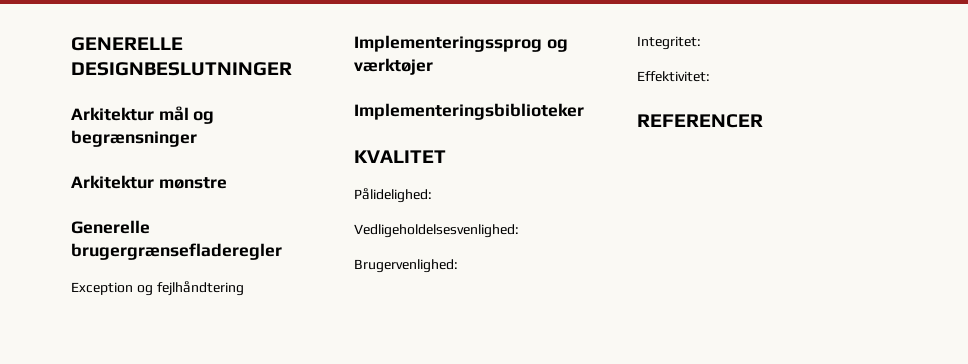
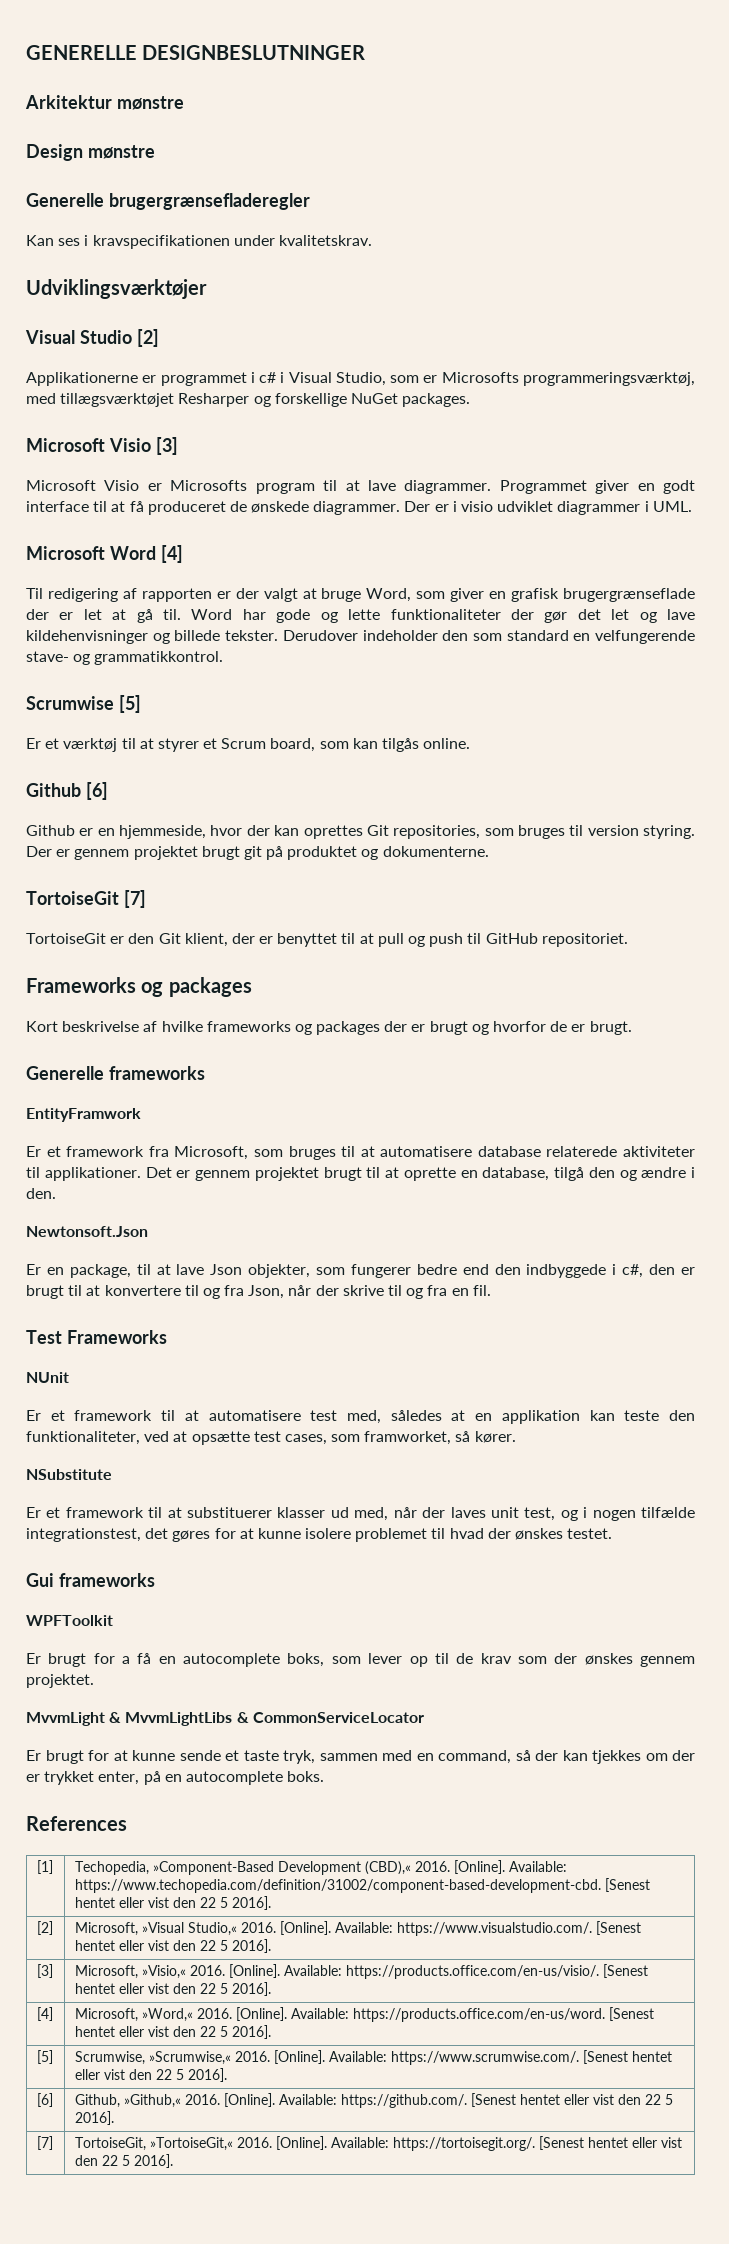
- Arkitektur mål og begrænsninger
  Arkitektur mønstre
+ Design mønstre
- Exception og fejlhåndtering
- Implementeringssprog og værktøjer
- Implementeringsbiblioteker
- KVALITET
- Pålidelighed:
- Vedligeholdelsesvenlighed:
- Brugervenlighed:
- Integritet:
- Effektivitet:
- REFERENCER
+ Kan ses i kravspecifikationen under kvalitetskrav.
+ Udviklingsværktøjer
+ Visual Studio [2]
+ Applikationerne er programmet i c# i Visual Studio, som er Microsofts programmeringsværktøj, med tillægsværktøjet Resharper og forskellige NuGet packages.
+ Microsoft Visio [3]
+ Microsoft Visio er Microsofts program til at lave diagrammer. Programmet giver en godt interface til at få produceret de ønskede diagrammer. Der er i visio udviklet diagrammer i UML.
+ Microsoft Word [4]
+ Til redigering af rapporten er der valgt at bruge Word, som giver en grafisk brugergrænseflade der er let at gå til. Word har gode og lette funktionaliteter der gør det let og lave kildehenvisninger og billede tekster. Derudover indeholder den som standard en velfungerende stave- og grammatikkontrol.
+ Scrumwise [5]
+ Er et værktøj til at styrer et Scrum board, som kan tilgås online.
+ Github [6]
+ Github er en hjemmeside, hvor der kan oprettes Git repositories, som bruges til version styring. Der er gennem projektet brugt git på produktet og dokumenterne.
+ TortoiseGit [7]
+ TortoiseGit er den Git klient, der er benyttet til at pull og push til GitHub repositoriet.
+ Frameworks og packages
+ Kort beskrivelse af hvilke frameworks og packages der er brugt og hvorfor de er brugt.
+ Generelle frameworks
+ EntityFramwork
+ Er et framework fra Microsoft, som bruges til at automatisere database relaterede aktiviteter til applikationer. Det er gennem projektet brugt til at oprette en database, tilgå den og ændre i den.
+ Newtonsoft.Json
+ Er en package, til at lave Json objekter, som fungerer bedre end den indbyggede i c#, den er brugt til at konvertere til og fra Json, når der skrive til og fra en fil.
+ Test Frameworks
+ NUnit
+ Er et framework til at automatisere test med, således at en applikation kan teste den funktionaliteter, ved at opsætte test cases, som framworket, så kører.
+ NSubstitute
+ Er et framework til at substituerer klasser ud med, når der laves unit test, og i nogen tilfælde integrationstest, det gøres for at kunne isolere problemet til hvad der ønskes testet.
+ Gui frameworks
+ WPFToolkit
+ Er brugt for a få en autocomplete boks, som lever op til de krav som der ønskes gennem projektet.
+ MvvmLight & MvvmLightLibs & CommonServiceLocator
+ Er brugt for at kunne sende et taste tryk, sammen med en command, så der kan tjekkes om der er trykket enter, på en autocomplete boks.
+ References
+ [1] | Techopedia, »Component-Based Development (CBD),« 2016. [Online]. Available: https://www.techopedia.com/definition/31002/component-based-development-cbd. [Senest hentet eller vist den 22 5 2016].
+ [2] | Microsoft, »Visual Studio,« 2016. [Online]. Available: https://www.visualstudio.com/. [Senest hentet eller vist den 22 5 2016].
+ [3] | Microsoft, »Visio,« 2016. [Online]. Available: https://products.office.com/en-us/visio/. [Senest hentet eller vist den 22 5 2016].
+ [4] | Microsoft, »Word,« 2016. [Online]. Available: https://products.office.com/en-us/word. [Senest hentet eller vist den 22 5 2016].
+ [5] | Scrumwise, »Scrumwise,« 2016. [Online]. Available: https://www.scrumwise.com/. [Senest hentet eller vist den 22 5 2016].
+ [6] | Github, »Github,« 2016. [Online]. Available: https://github.com/. [Senest hentet eller vist den 22 5 2016].
+ [7] | TortoiseGit, »TortoiseGit,« 2016. [Online]. Available: https://tortoisegit.org/. [Senest hentet eller vist den 22 5 2016].

